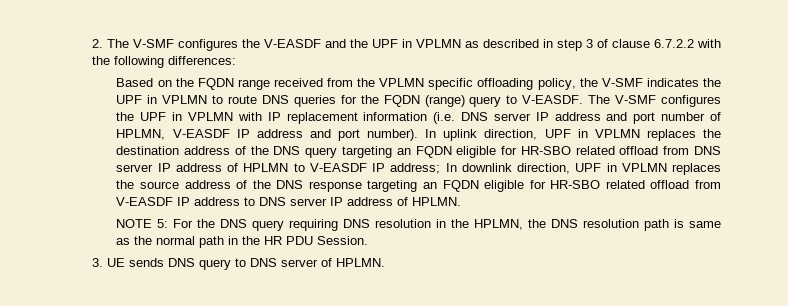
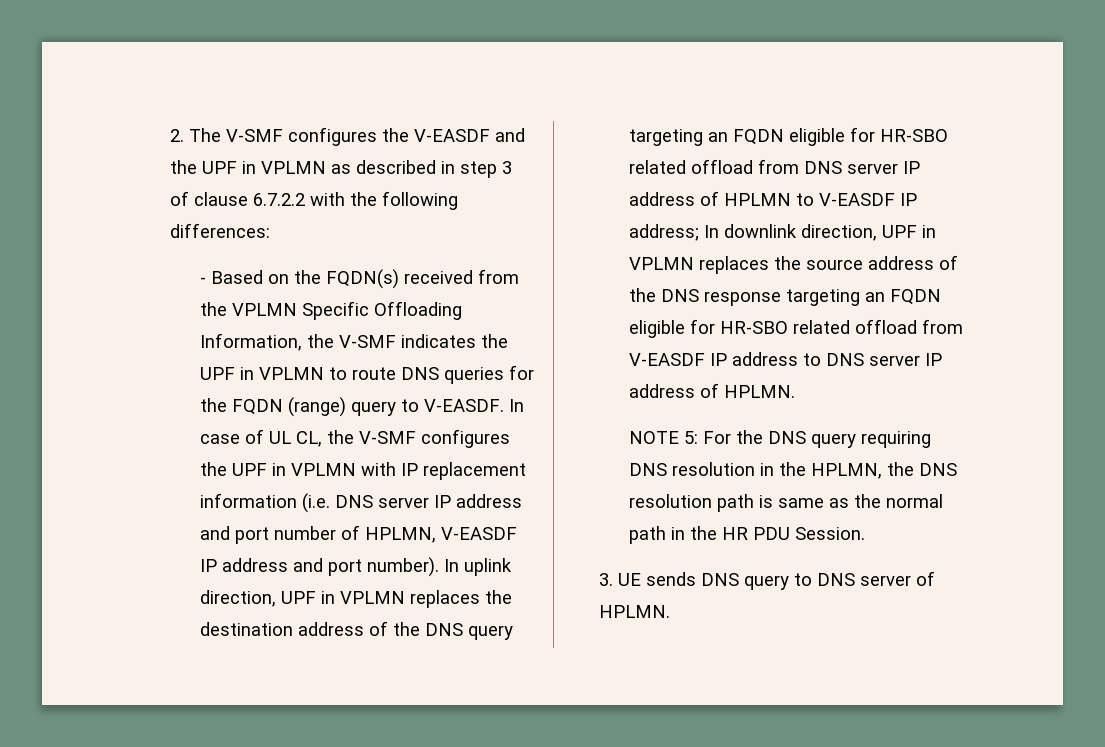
- Based on the FQDN range received from the VPLMN specific offloading policy, the V-SMF indicates the UPF in VPLMN to route DNS queries for the FQDN (range) query to V-EASDF.
+ - Based on the FQDN(s) received from the VPLMN Specific Offloading Information, the V-SMF indicates the UPF in VPLMN to route DNS queries for the FQDN (range) query to V-EASDF.
- The V-SMF configures the UPF in VPLMN with IP replacement information (i.e. DNS server IP address and port number of HPLMN, V-EASDF IP address and port number).
+ In case of UL CL, the V-SMF configures the UPF in VPLMN with IP replacement information (i.e. DNS server IP address and port number of HPLMN, V-EASDF IP address and port number).

